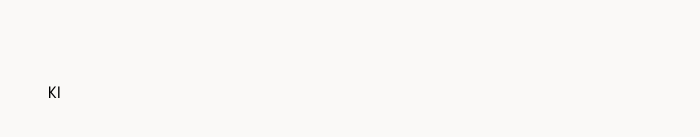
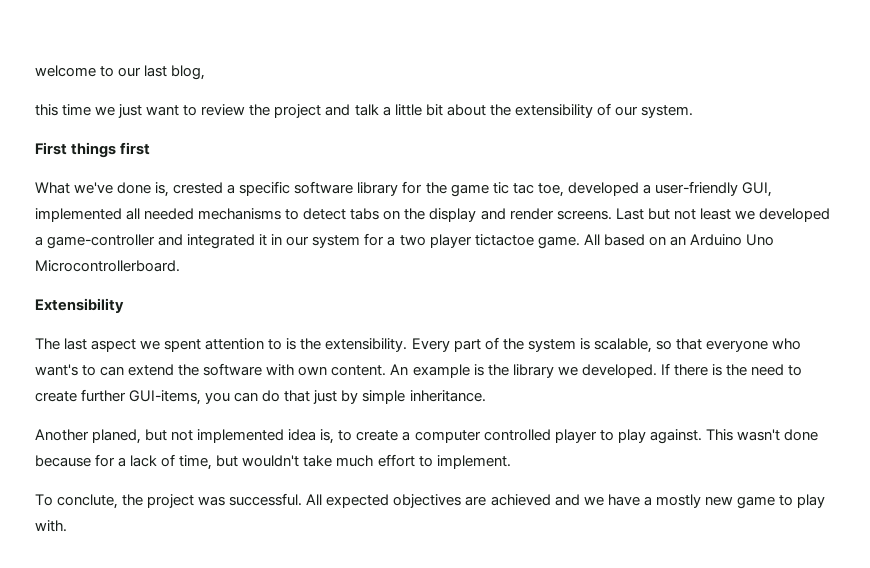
- KI
+ welcome to our last blog,
+ this time we just want to review the project and talk a little bit about the extensibility of our system.
+ First things first
+ What we've done is, crested a specific software library for the game tic tac toe, developed a user-friendly GUI, implemented all needed mechanisms to detect tabs on the display and render screens. Last but not least we developed a game-controller and integrated it in our system for a two player tictactoe game. All based on an Arduino Uno Microcontrollerboard.
+ Extensibility
+ The last aspect we spent attention to is the extensibility. Every part of the system is scalable, so that everyone who want's to can extend the software with own content. An example is the library we developed. If there is the need to create further GUI-items, you can do that just by simple inheritance.
+ Another planed, but not implemented idea is, to create a computer controlled player to play against. This wasn't done because for a lack of time, but wouldn't take much effort to implement.
+ To conclute, the project was successful. All expected objectives are achieved and we have a mostly new game to play with.

